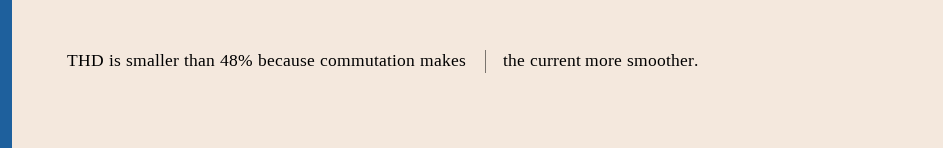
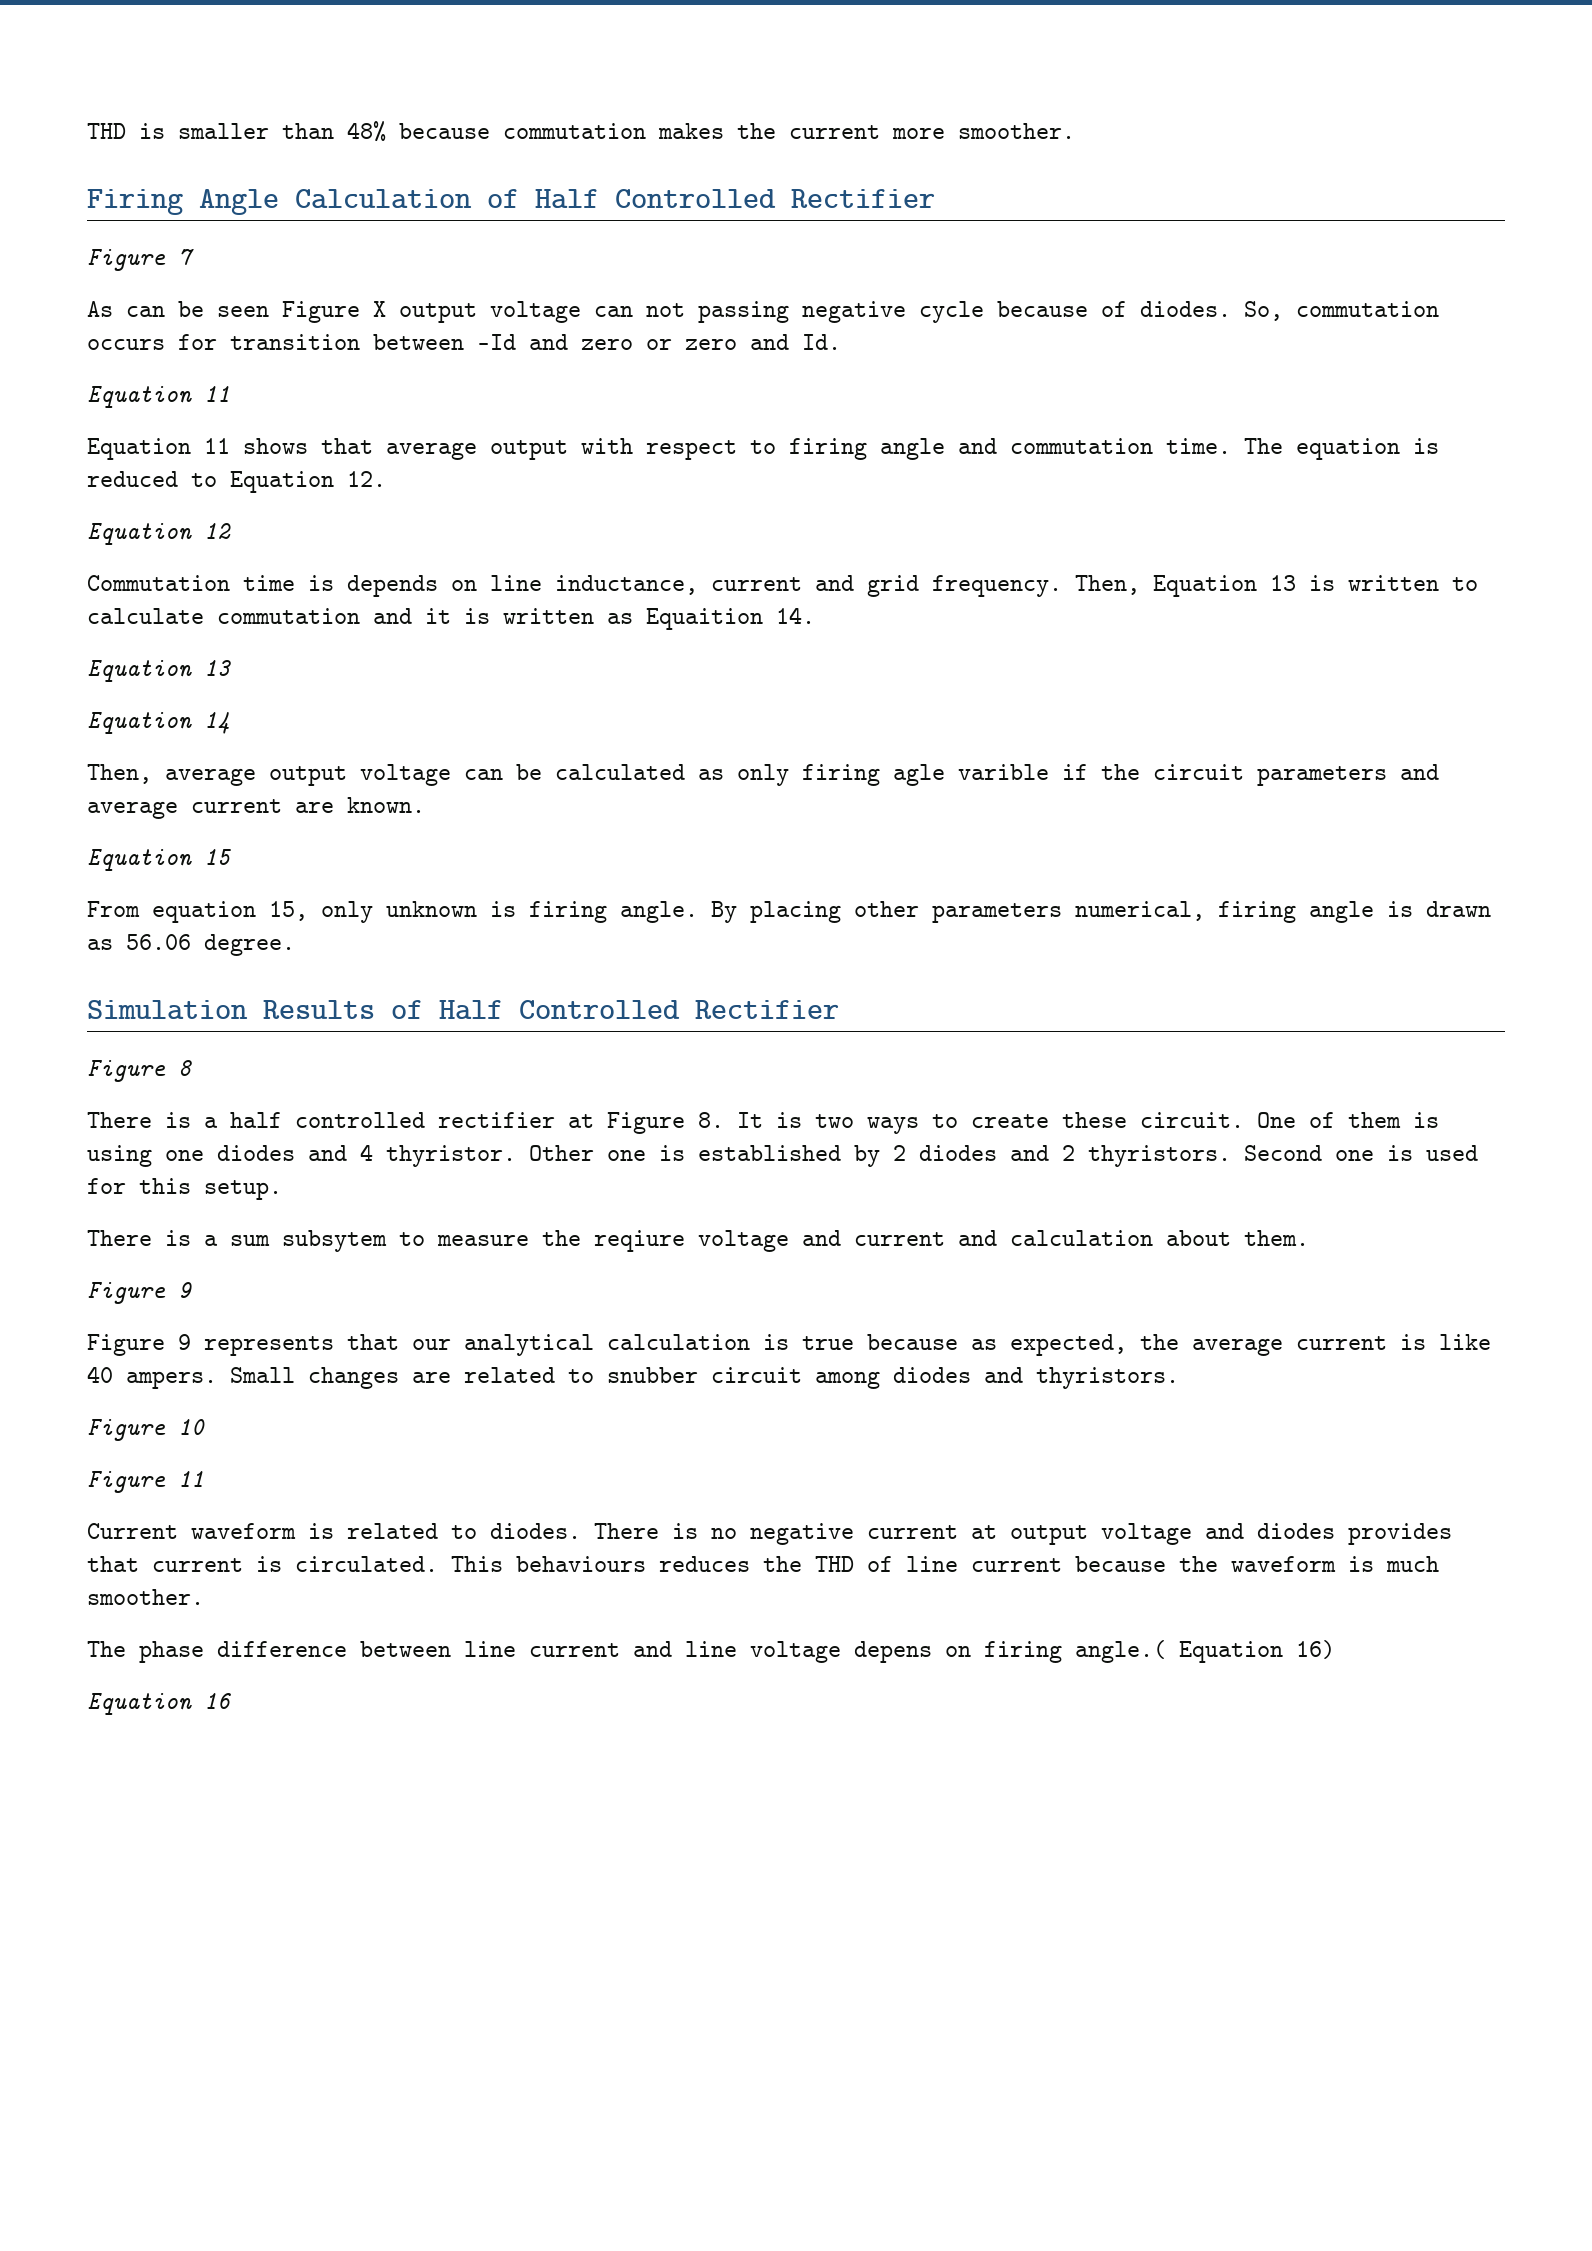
+ Firing Angle Calculation of Half Controlled Rectifier
+ Figure 7
+ As can be seen Figure X output voltage can not passing negative cycle because of diodes. So, commutation occurs for transition between -Id and zero or zero and Id.
+ Equation 11
+ Equation 11 shows that average output with respect to firing angle and commutation time. The equation is reduced to Equation 12.
+ Equation 12
+ Commutation time is depends on line inductance, current and grid frequency. Then, Equation 13 is written to calculate commutation and it is written as Equaition 14.
+ Equation 13
+ Equation 14
+ Then, average output voltage can be calculated as only firing agle varible if the circuit parameters and average current are known.
+ Equation 15
+ From equation 15, only unknown is firing angle. By placing other parameters numerical, firing angle is drawn as 56.06 degree.
+ Simulation Results of Half Controlled Rectifier
+ Figure 8
+ There is a half controlled rectifier at Figure 8. It is two ways to create these circuit. One of them is using one diodes and 4 thyristor. Other one is established by 2 diodes and 2 thyristors. Second one is used for this setup.
+ There is a sum subsytem to measure the reqiure voltage and current and calculation about them.
+ Figure 9
+ Figure 9 represents that our analytical calculation is true because as expected, the average current is like 40 ampers. Small changes are related to snubber circuit among diodes and thyristors.
+ Figure 10
+ Figure 11
+ Current waveform is related to diodes. There is no negative current at output voltage and diodes provides that current is circulated. This behaviours reduces the THD of line current because the waveform is much smoother.
+ The phase difference between line current and line voltage depens on firing angle.( Equation 16)
+ Equation 16

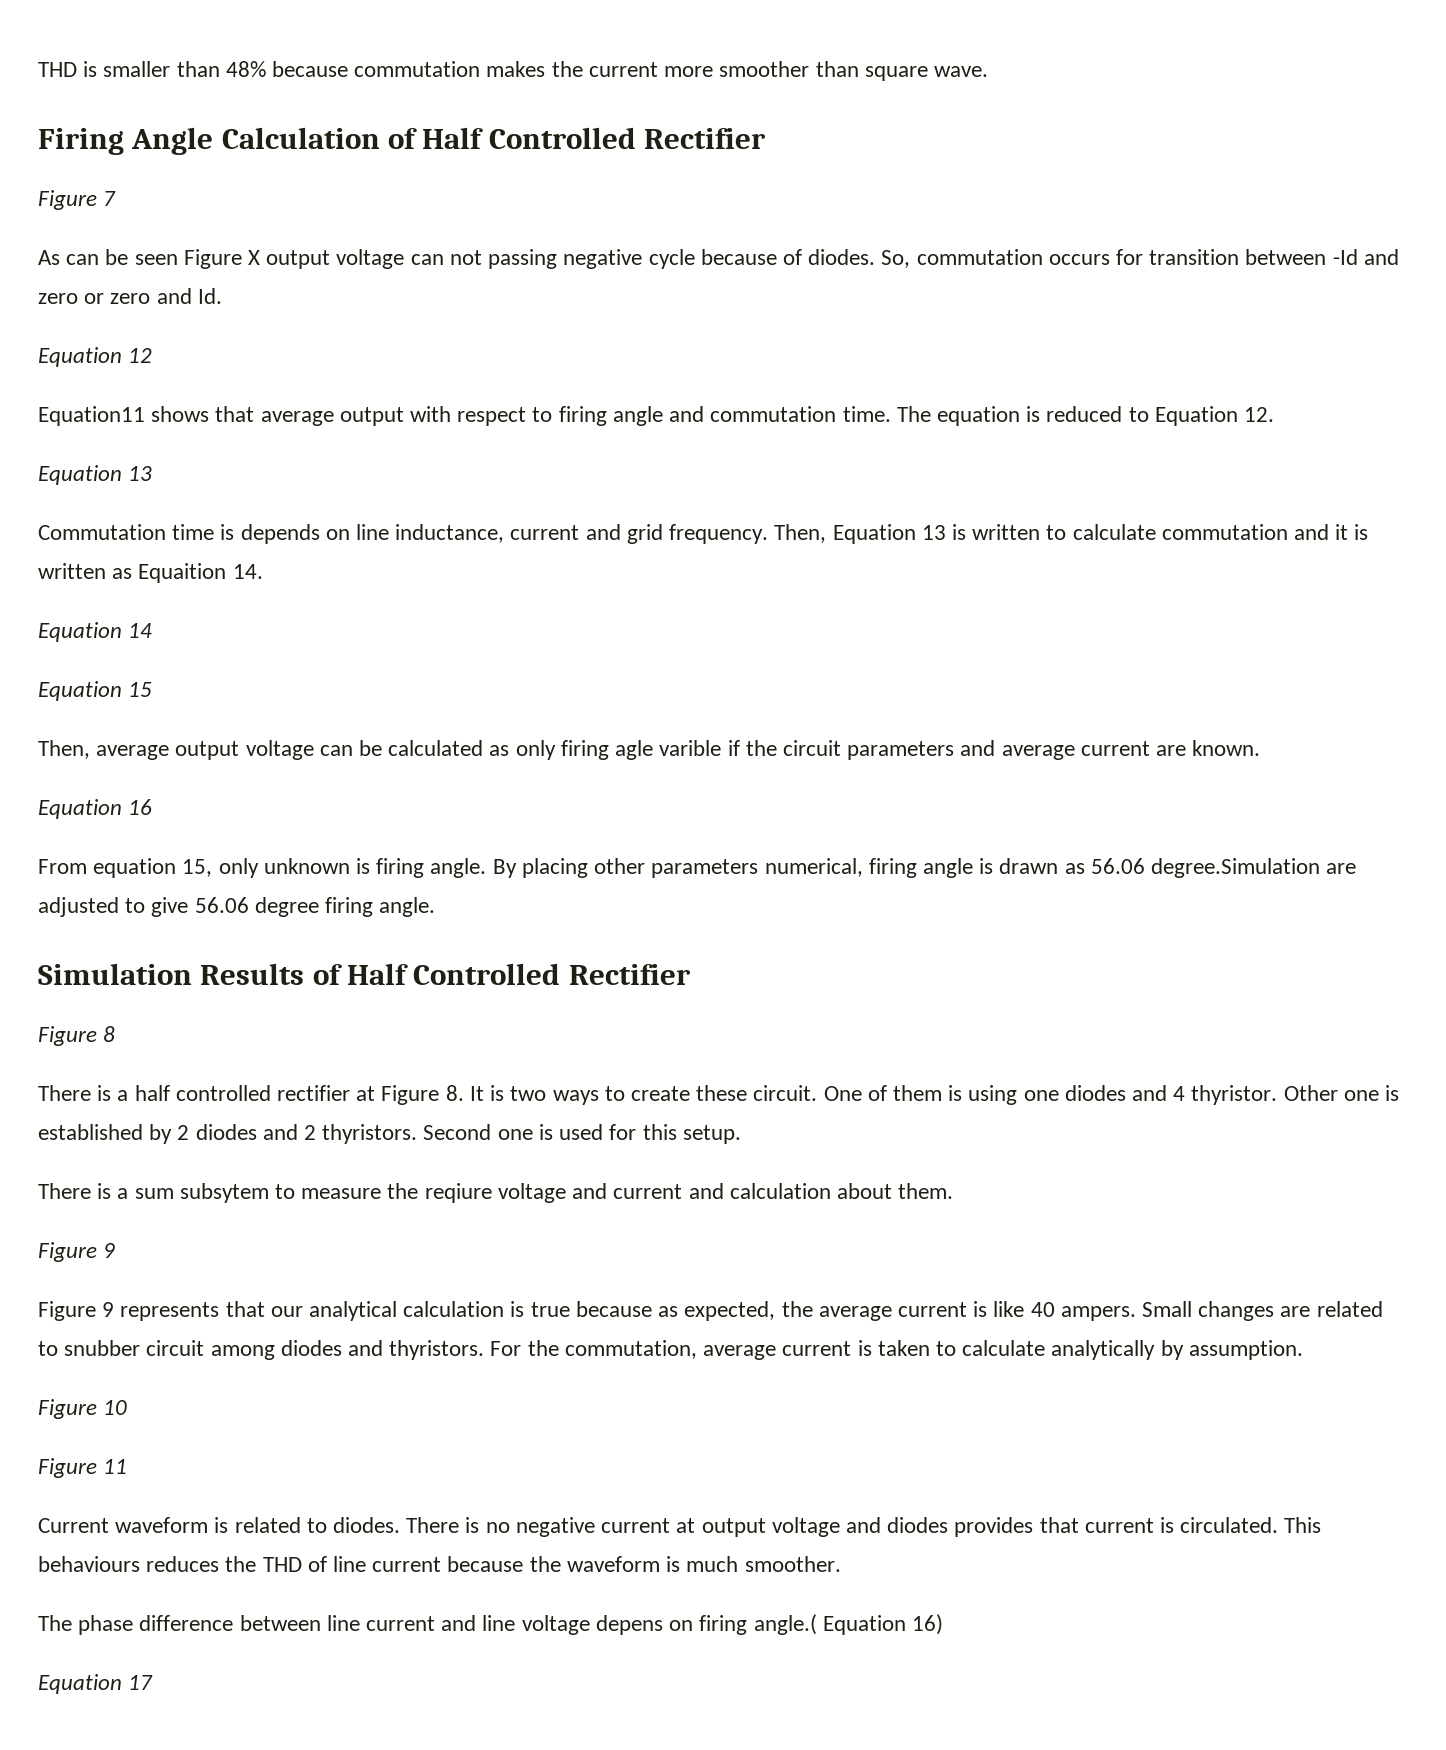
- THD is smaller than 48% because commutation makes the current more smoother.
+ THD is smaller than 48% because commutation makes the current more smoother than square wave.
  So, commutation occurs for transition between -Id and zero or zero and Id.
- Equation 11
- Equation 11 shows that average output with respect to firing angle and commutation time.
+ Equation 12
+ Equation11 shows that average output with respect to firing angle and commutation time.
  The equation is reduced to Equation 12.
- Equation 12
+ Equation 13
  Then, Equation 13 is written to calculate commutation and it is written as Equaition 14.
- Equation 13
  Equation 14
+ Equation 15
- Equation 15
+ Equation 16
- By placing other parameters numerical, firing angle is drawn as 56.06 degree.
+ By placing other parameters numerical, firing angle is drawn as 56.06 degree.Simulation are adjusted to give 56.06 degree firing angle.
+ For the commutation, average current is taken to calculate analytically by assumption.
- Equation 16
+ Equation 17

